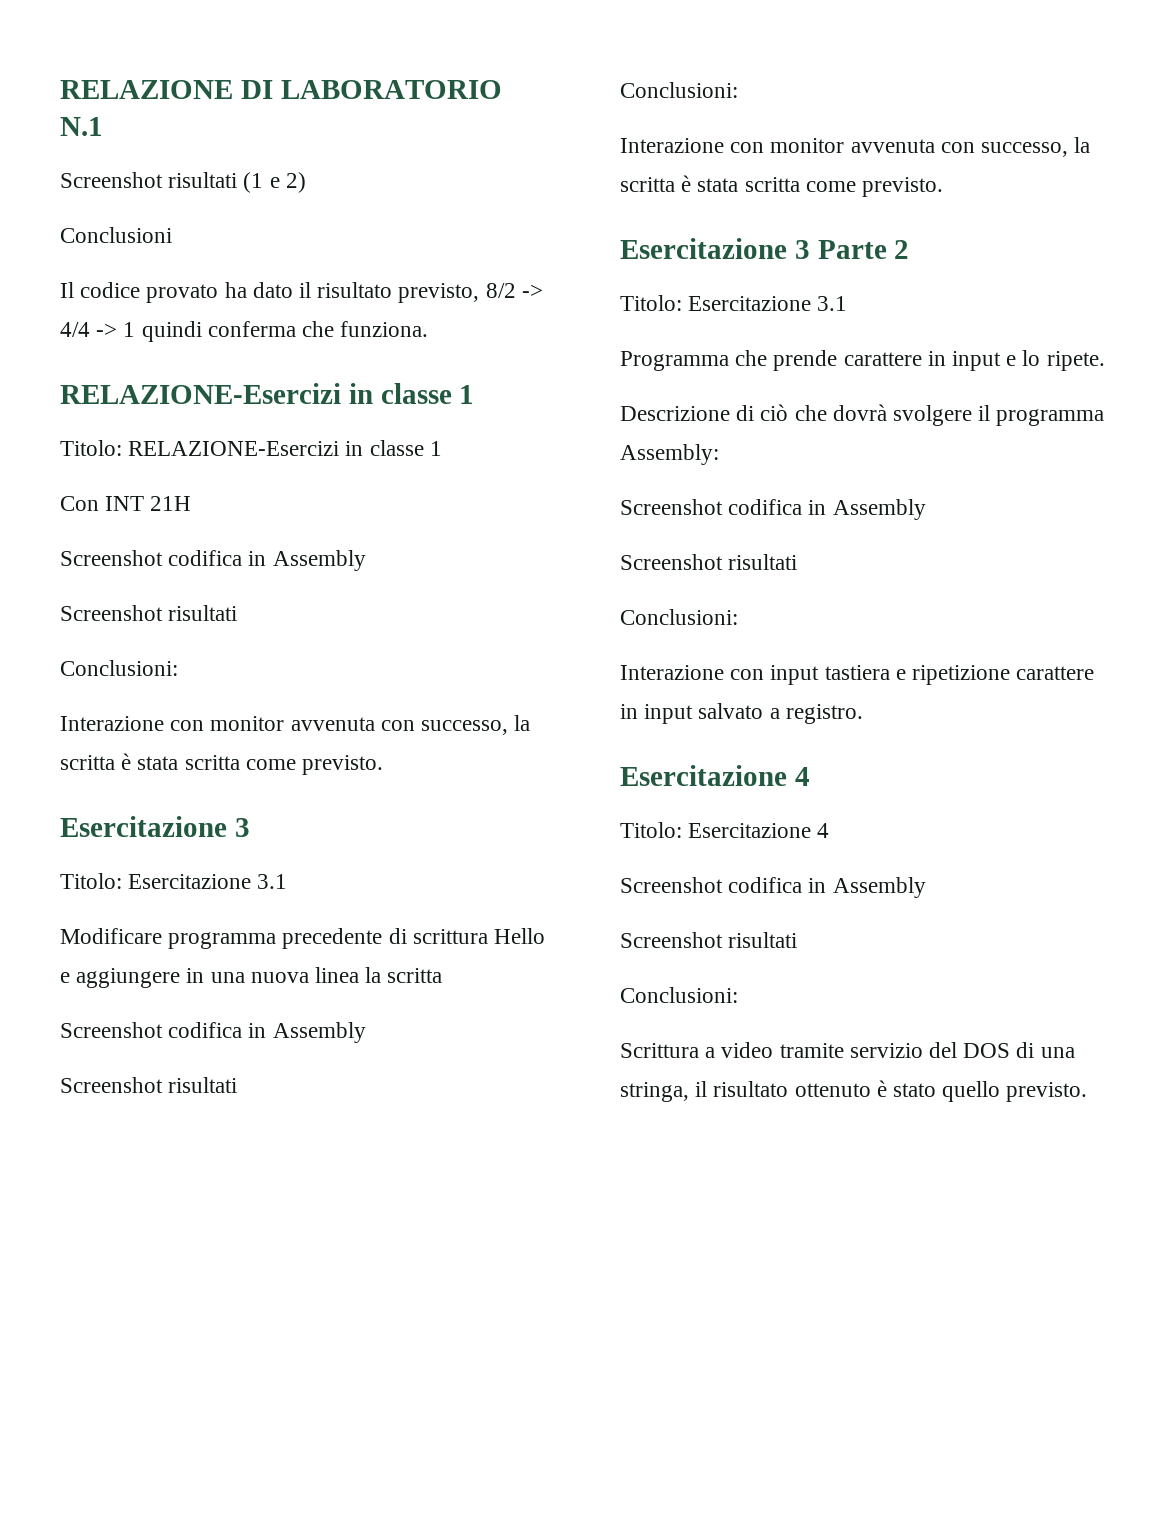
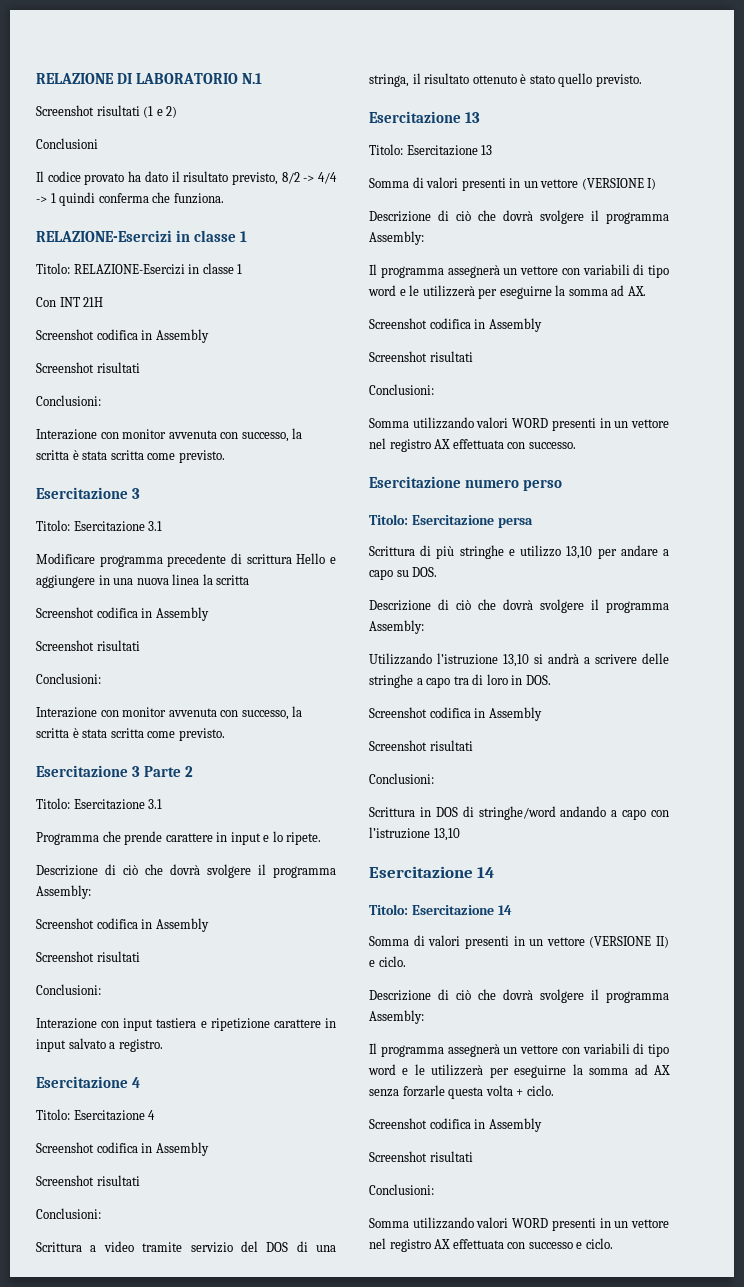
  Scrittura a video tramite servizio del DOS di una stringa, il risultato ottenuto è stato quello previsto.
+ Esercitazione 13
+ Titolo: Esercitazione 13
+ Somma di valori presenti in un vettore (VERSIONE I)
+ Descrizione di ciò che dovrà svolgere il programma Assembly:
+ Il programma assegnerà un vettore con variabili di tipo word e le utilizzerà per eseguirne la somma ad AX.
+ Screenshot codifica in Assembly
+ Screenshot risultati
+ Conclusioni:
+ Somma utilizzando valori WORD presenti in un vettore nel registro AX effettuata con successo.
+ Esercitazione numero perso
+ Titolo: Esercitazione persa
+ Scrittura di più stringhe e utilizzo 13,10 per andare a capo su DOS.
+ Descrizione di ciò che dovrà svolgere il programma Assembly:
+ Utilizzando l’istruzione 13,10 si andrà a scrivere delle stringhe a capo tra di loro in DOS.
+ Screenshot codifica in Assembly
+ Screenshot risultati
+ Conclusioni:
+ Scrittura in DOS di stringhe/word andando a capo con l’istruzione 13,10
+ Esercitazione 14
+ Titolo: Esercitazione 14
+ Somma di valori presenti in un vettore (VERSIONE II) e ciclo.
+ Descrizione di ciò che dovrà svolgere il programma Assembly:
+ Il programma assegnerà un vettore con variabili di tipo word e le utilizzerà per eseguirne la somma ad AX senza forzarle questa volta + ciclo.
+ Screenshot codifica in Assembly
+ Screenshot risultati
+ Conclusioni:
+ Somma utilizzando valori WORD presenti in un vettore nel registro AX effettuata con successo e ciclo.

